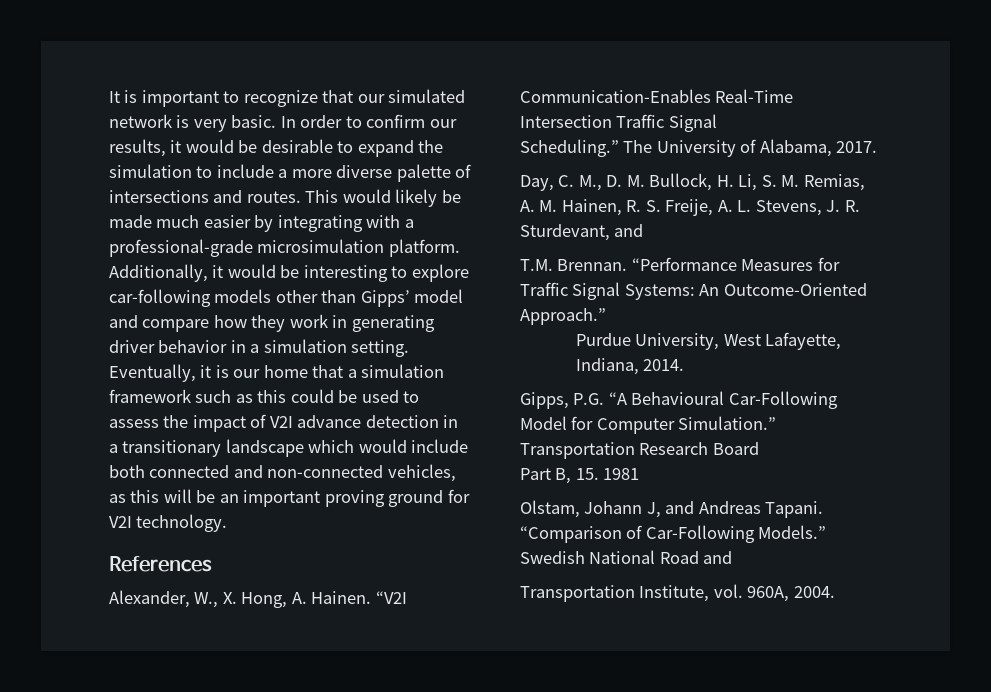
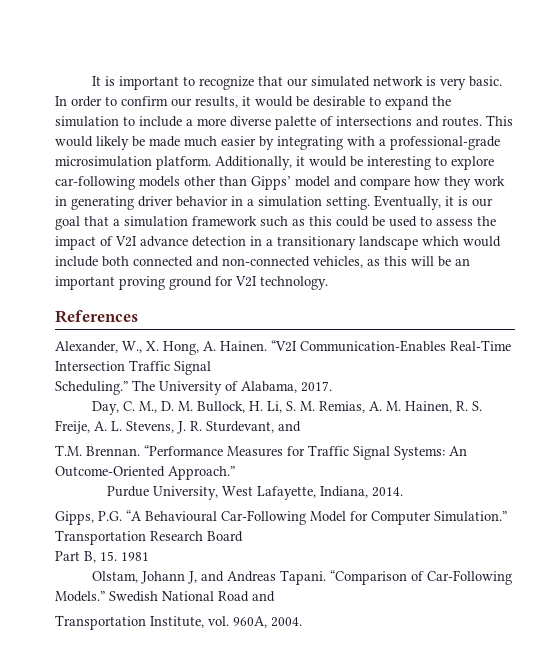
- Eventually, it is our home that a simulation framework such as this could be used to assess the impact of V2I advance detection in a transitionary landscape which would include both connected and non-connected vehicles, as this will be an important proving ground for V2I technology.
+ Eventually, it is our goal that a simulation framework such as this could be used to assess the impact of V2I advance detection in a transitionary landscape which would include both connected and non-connected vehicles, as this will be an important proving ground for V2I technology.

